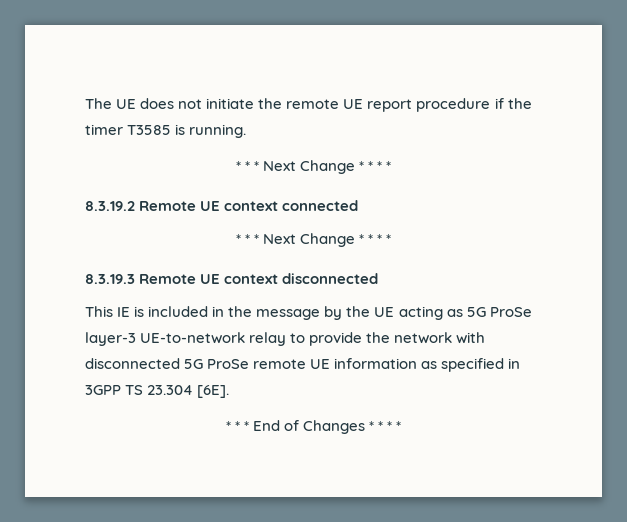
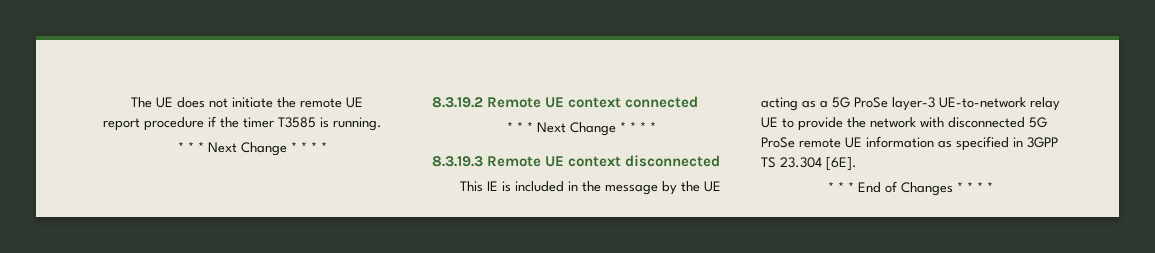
- This IE is included in the message by the UE acting as 5G ProSe layer-3 UE-to-network relay to provide the network with disconnected 5G ProSe remote UE information as specified in 3GPP TS 23.304 [6E].
+ This IE is included in the message by the UE acting as a 5G ProSe layer-3 UE-to-network relay UE to provide the network with disconnected 5G ProSe remote UE information as specified in 3GPP TS 23.304 [6E].

